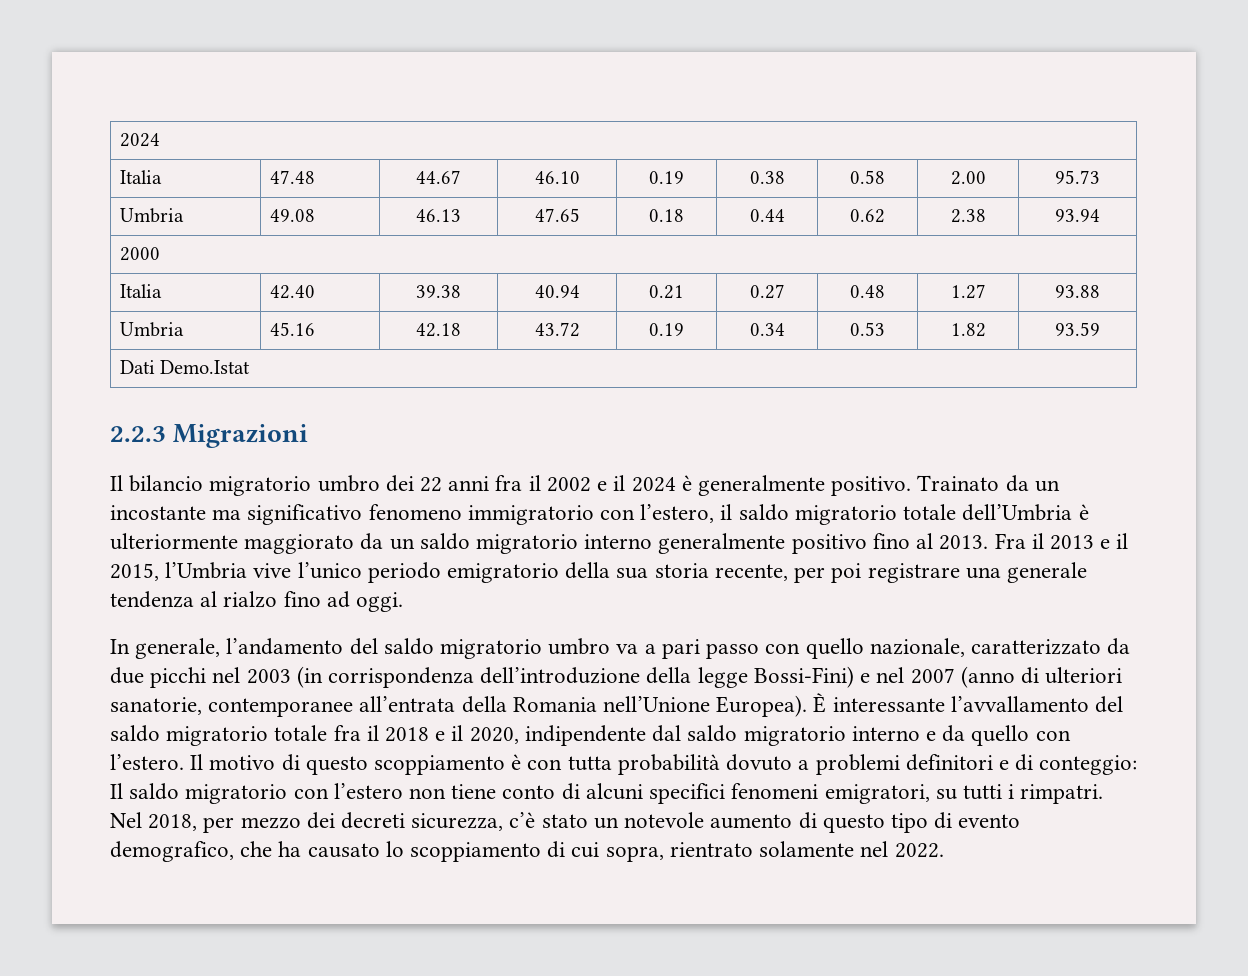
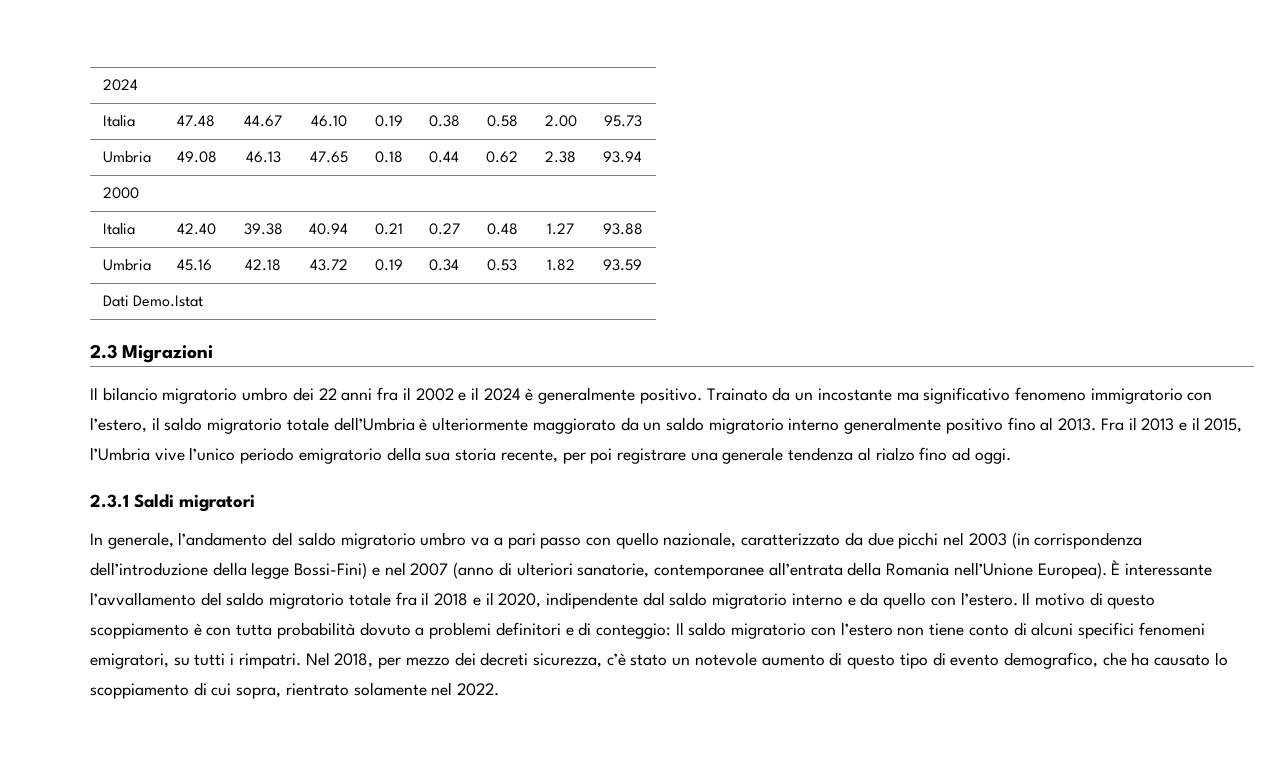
- 2.2.3 Migrazioni
+ 2.3 Migrazioni
+ 2.3.1 Saldi migratori

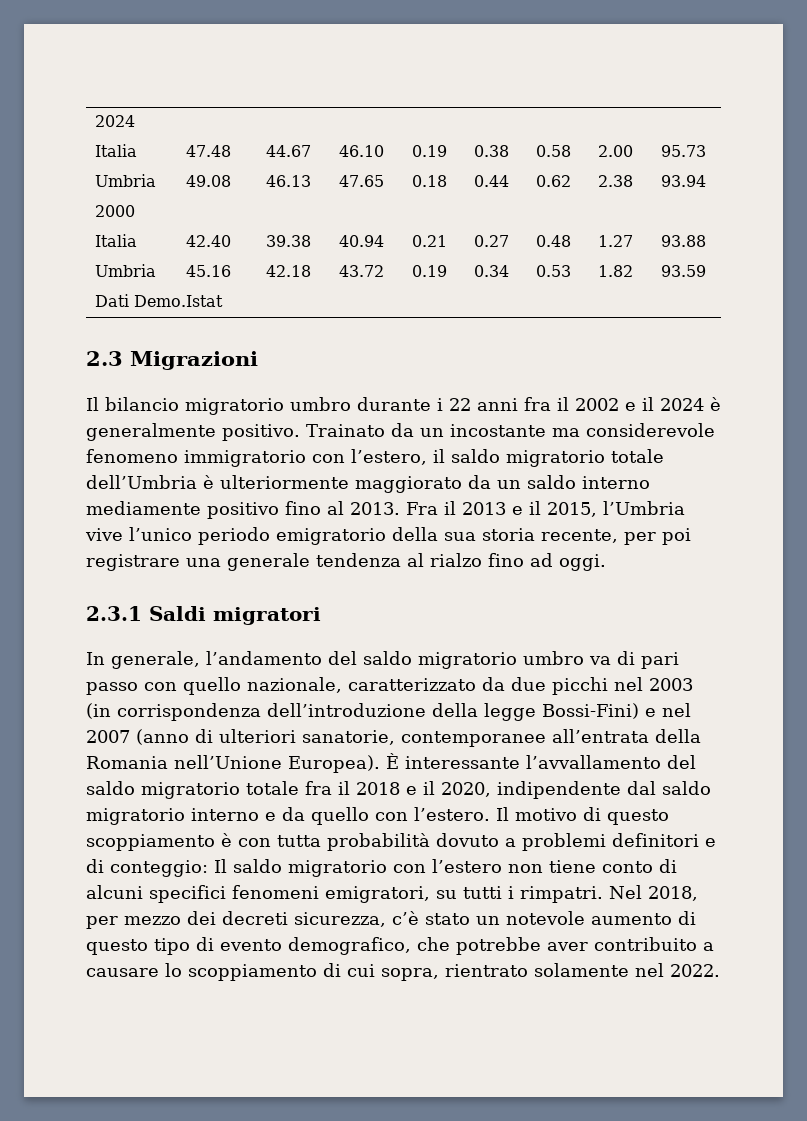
- Il bilancio migratorio umbro dei 22 anni fra il 2002 e il 2024 è generalmente positivo.
+ Il bilancio migratorio umbro durante i 22 anni fra il 2002 e il 2024 è generalmente positivo.
- Trainato da un incostante ma significativo fenomeno immigratorio con l’estero, il saldo migratorio totale dell’Umbria è ulteriormente maggiorato da un saldo migratorio interno generalmente positivo fino al 2013.
+ Trainato da un incostante ma considerevole fenomeno immigratorio con l’estero, il saldo migratorio totale dell’Umbria è ulteriormente maggiorato da un saldo interno mediamente positivo fino al 2013.
- In generale, l’andamento del saldo migratorio umbro va a pari passo con quello nazionale, caratterizzato da due picchi nel 2003 (in corrispondenza dell’introduzione della legge Bossi-Fini) e nel 2007 (anno di ulteriori sanatorie, contemporanee all’entrata della Romania nell’Unione Europea).
+ In generale, l’andamento del saldo migratorio umbro va di pari passo con quello nazionale, caratterizzato da due picchi nel 2003 (in corrispondenza dell’introduzione della legge Bossi-Fini) e nel 2007 (anno di ulteriori sanatorie, contemporanee all’entrata della Romania nell’Unione Europea).
- Nel 2018, per mezzo dei decreti sicurezza, c’è stato un notevole aumento di questo tipo di evento demografico, che ha causato lo scoppiamento di cui sopra, rientrato solamente nel 2022.
+ Nel 2018, per mezzo dei decreti sicurezza, c’è stato un notevole aumento di questo tipo di evento demografico, che potrebbe aver contribuito a causare lo scoppiamento di cui sopra, rientrato solamente nel 2022.

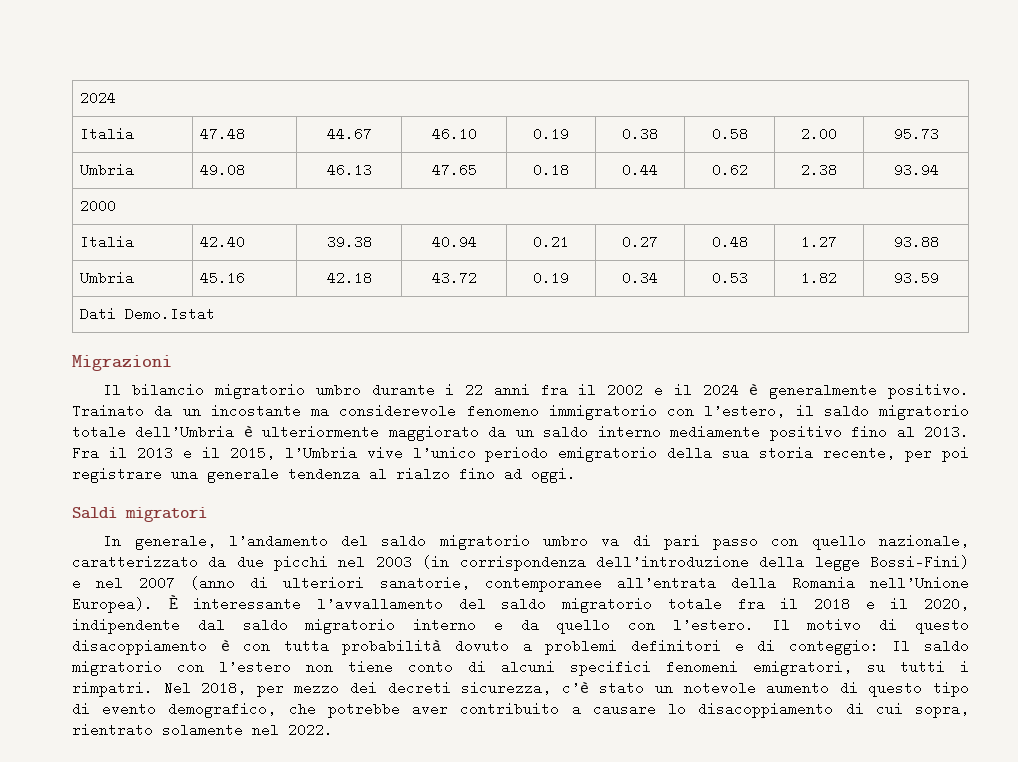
- 2.3 Migrazioni
+ Migrazioni
- 2.3.1 Saldi migratori
+ Saldi migratori
- Il motivo di questo scoppiamento è con tutta probabilità dovuto a problemi definitori e di conteggio: Il saldo migratorio con l’estero non tiene conto di alcuni specifici fenomeni emigratori, su tutti i rimpatri.
+ Il motivo di questo disacoppiamento è con tutta probabilità dovuto a problemi definitori e di conteggio: Il saldo migratorio con l’estero non tiene conto di alcuni specifici fenomeni emigratori, su tutti i rimpatri.
- Nel 2018, per mezzo dei decreti sicurezza, c’è stato un notevole aumento di questo tipo di evento demografico, che potrebbe aver contribuito a causare lo scoppiamento di cui sopra, rientrato solamente nel 2022.
+ Nel 2018, per mezzo dei decreti sicurezza, c’è stato un notevole aumento di questo tipo di evento demografico, che potrebbe aver contribuito a causare lo disacoppiamento di cui sopra, rientrato solamente nel 2022.

